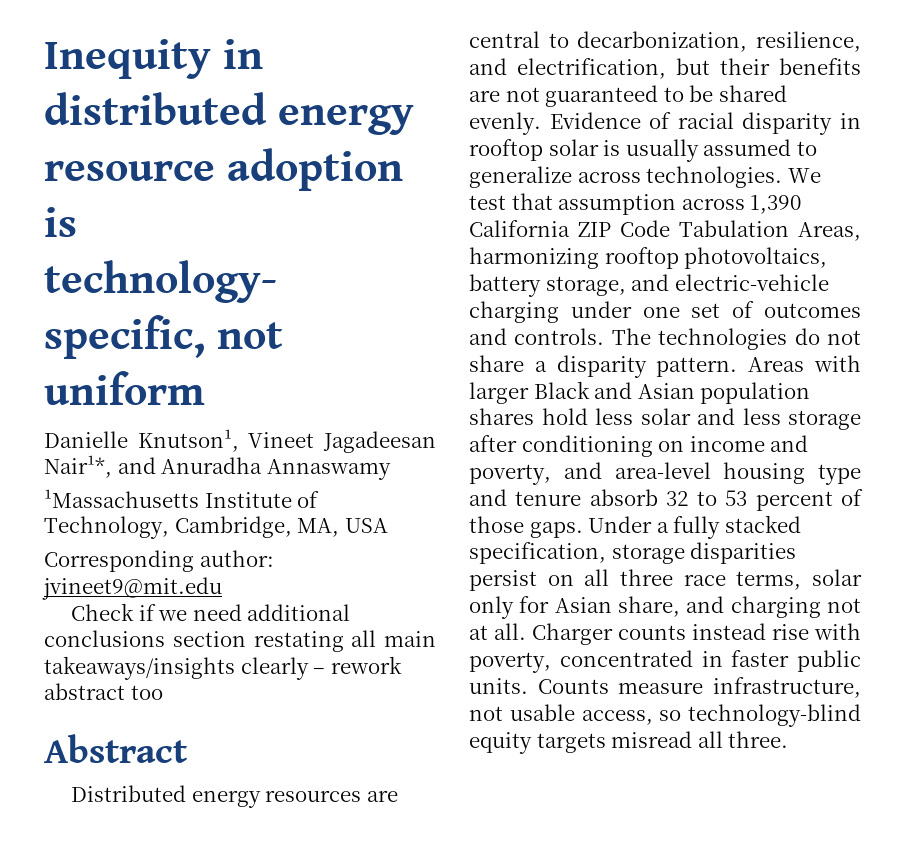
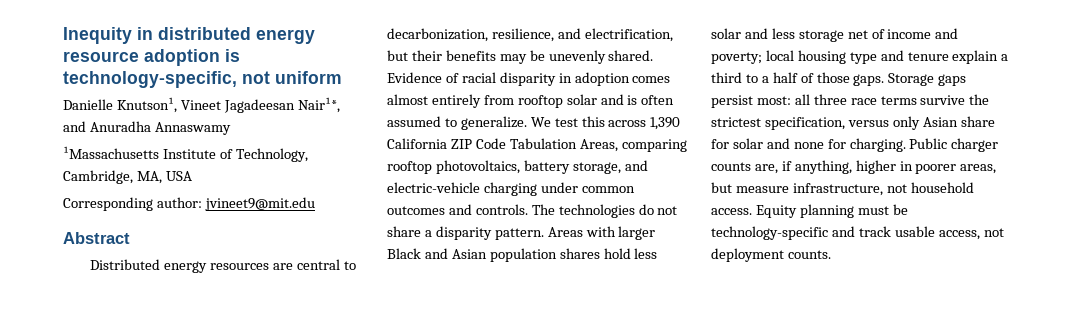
- Check if we need additional conclusions section restating all main takeaways/insights clearly – rework abstract too
- Distributed energy resources are central to decarbonization, resilience, and electrification, but their benefits are not guaranteed to be shared evenly.
+ Distributed energy resources are central to decarbonization, resilience, and electrification, but their benefits may be unevenly shared.
- Evidence of racial disparity in rooftop solar is usually assumed to generalize across technologies. We test that assumption across 1,390 California ZIP Code Tabulation Areas, harmonizing rooftop photovoltaics, battery storage, and electric-vehicle charging under one set of outcomes and controls.
+ Evidence of racial disparity in adoption comes almost entirely from rooftop solar and is often assumed to generalize. We test this across 1,390 California ZIP Code Tabulation Areas, comparing rooftop photovoltaics, battery storage, and electric-vehicle charging under common outcomes and controls.
- Areas with larger Black and Asian population shares hold less solar and less storage after conditioning on income and poverty, and area-level housing type and tenure absorb 32 to 53 percent of those gaps. Under a fully stacked specification, storage disparities persist on all three race terms, solar only for Asian share, and charging not at all. Charger counts instead rise with poverty, concentrated in faster public units. Counts measure infrastructure, not usable access, so technology-blind equity targets misread all three.
+ Areas with larger Black and Asian population shares hold less solar and less storage net of income and poverty; local housing type and tenure explain a third to a half of those gaps. Storage gaps persist most: all three race terms survive the strictest specification, versus only Asian share for solar and none for charging. Public charger counts are, if anything, higher in poorer areas, but measure infrastructure, not household access. Equity planning must be technology-specific and track usable access, not deployment counts.

